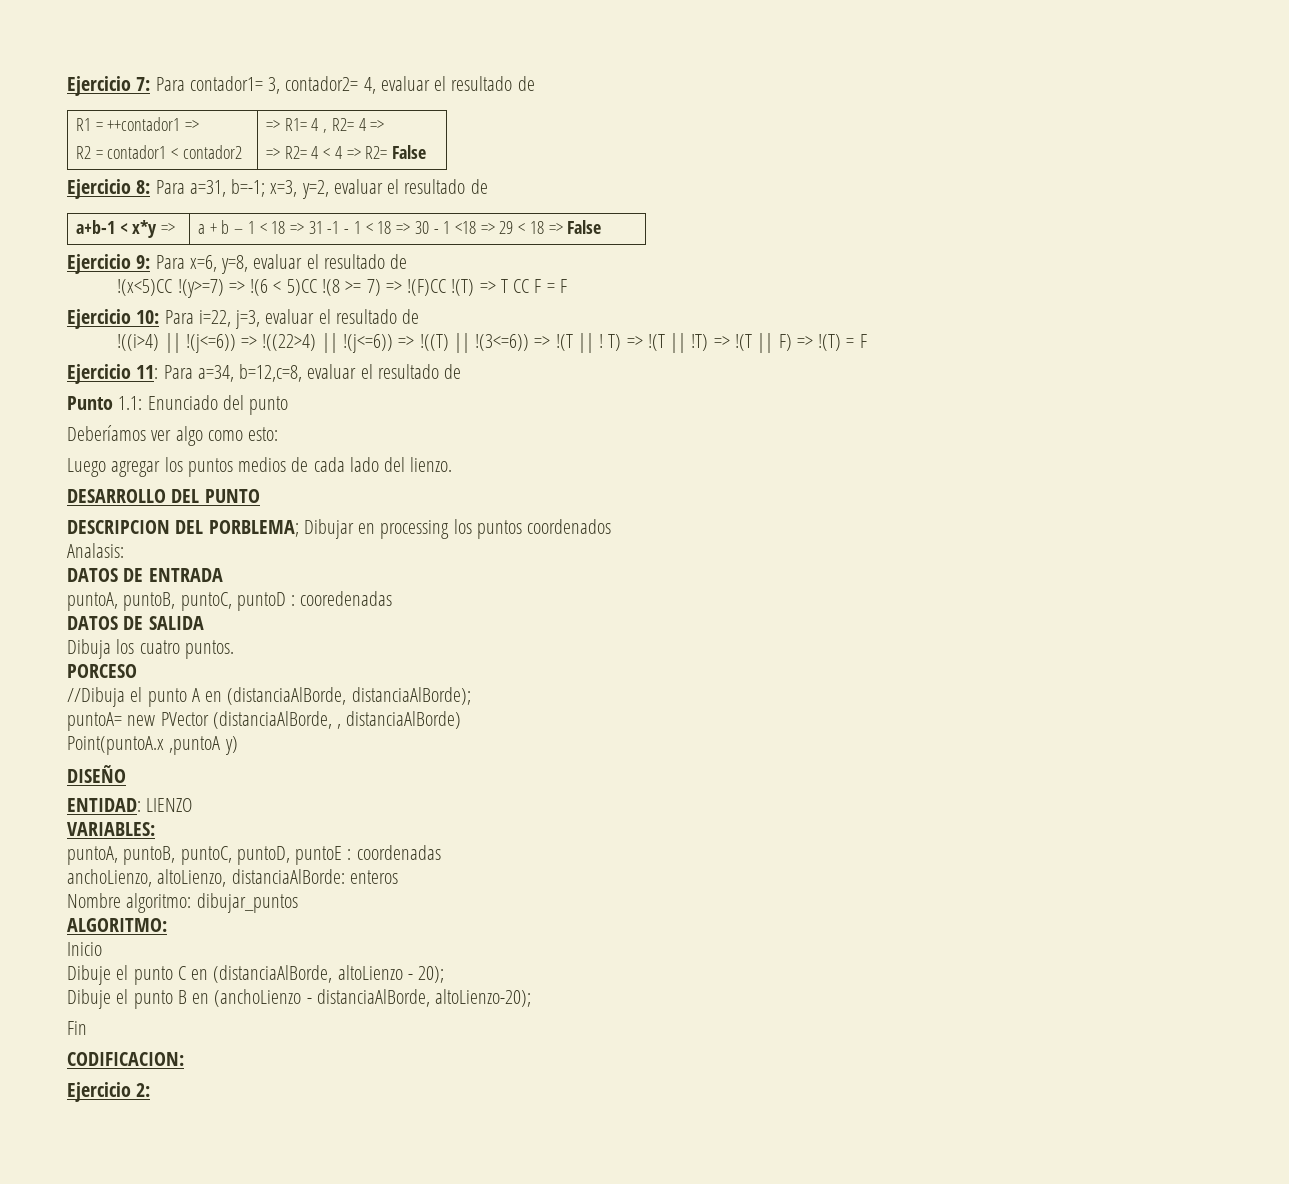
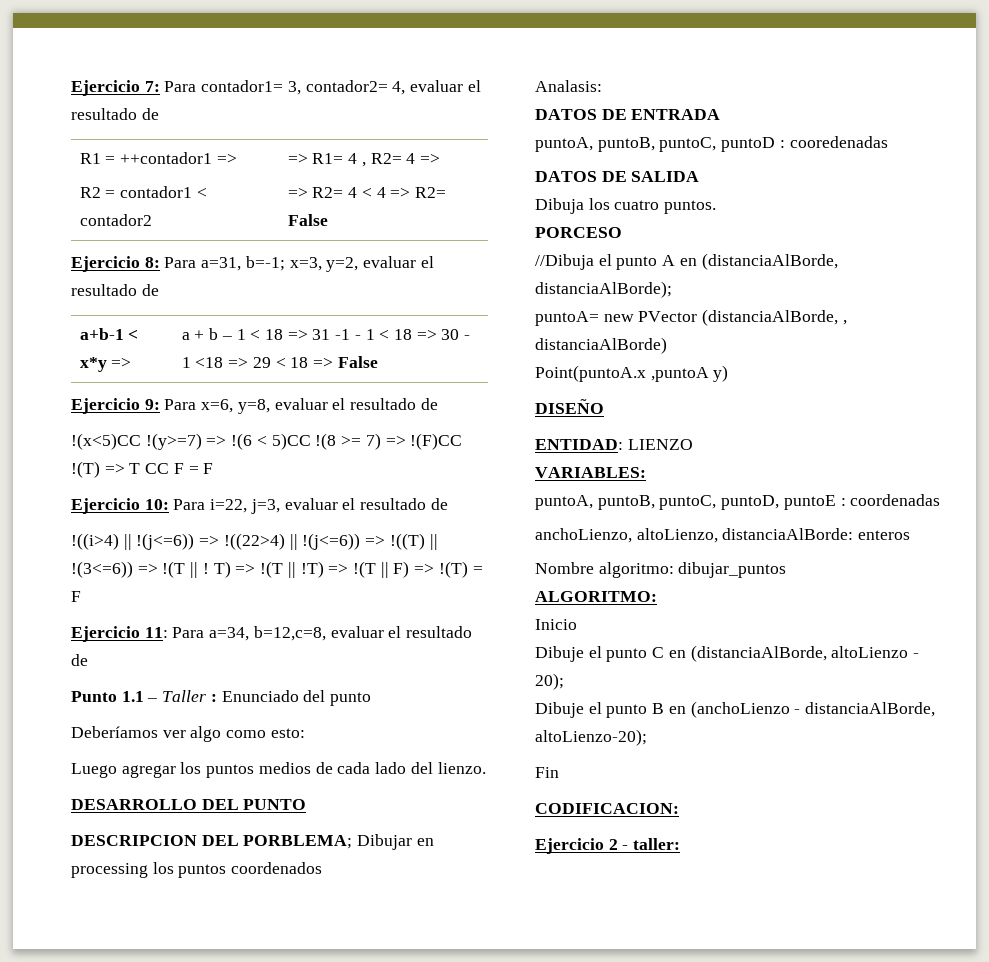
- Punto 1.1: Enunciado del punto
+ Punto 1.1 – Taller : Enunciado del punto
- Ejercicio 2:
+ Ejercicio 2 - taller:

